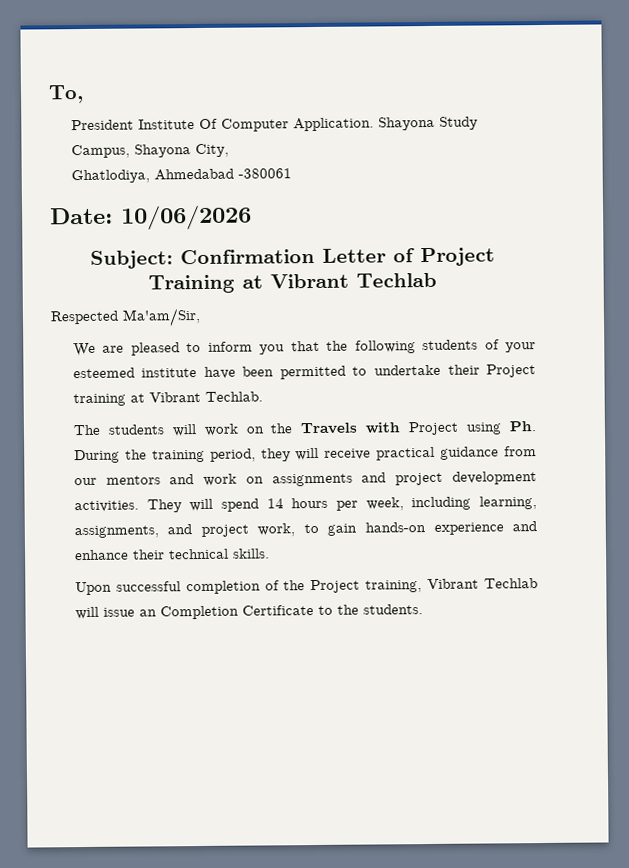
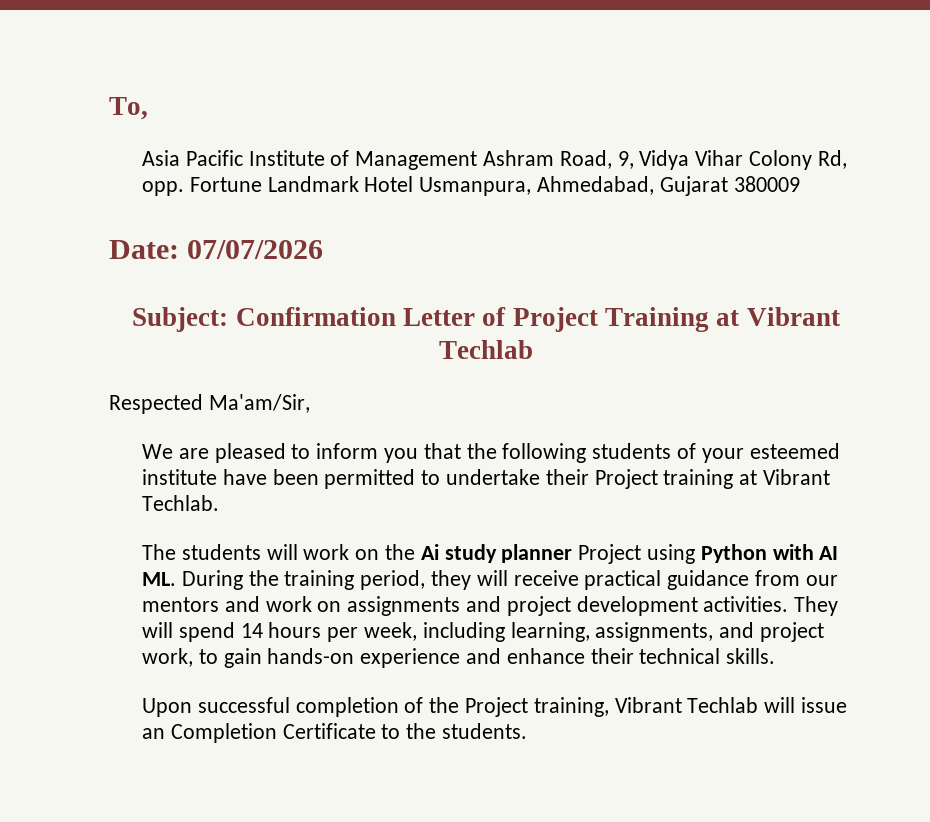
- President Institute Of Computer Application. Shayona Study Campus, Shayona City,
- Ghatlodiya, Ahmedabad -380061
+ Asia Pacific Institute of Management Ashram Road, 9, Vidya Vihar Colony Rd, opp. Fortune Landmark Hotel Usmanpura, Ahmedabad, Gujarat 380009
- Date: 10/06/2026
+ Date: 07/07/2026
- The students will work on the Travels with Project using Ph. During the training period, they will receive practical guidance from our mentors and work on assignments and project development activities.
+ The students will work on the Ai study planner Project using Python with AI ML. During the training period, they will receive practical guidance from our mentors and work on assignments and project development activities.

